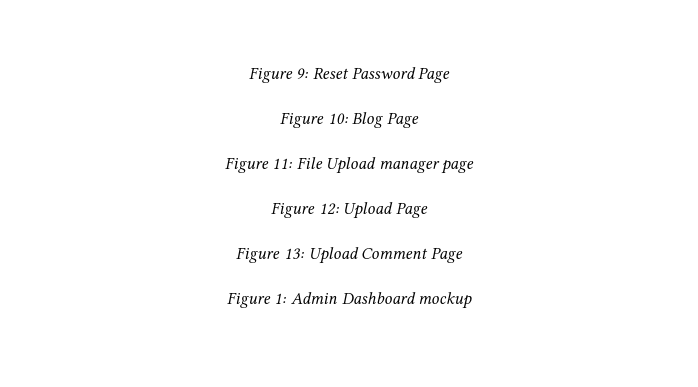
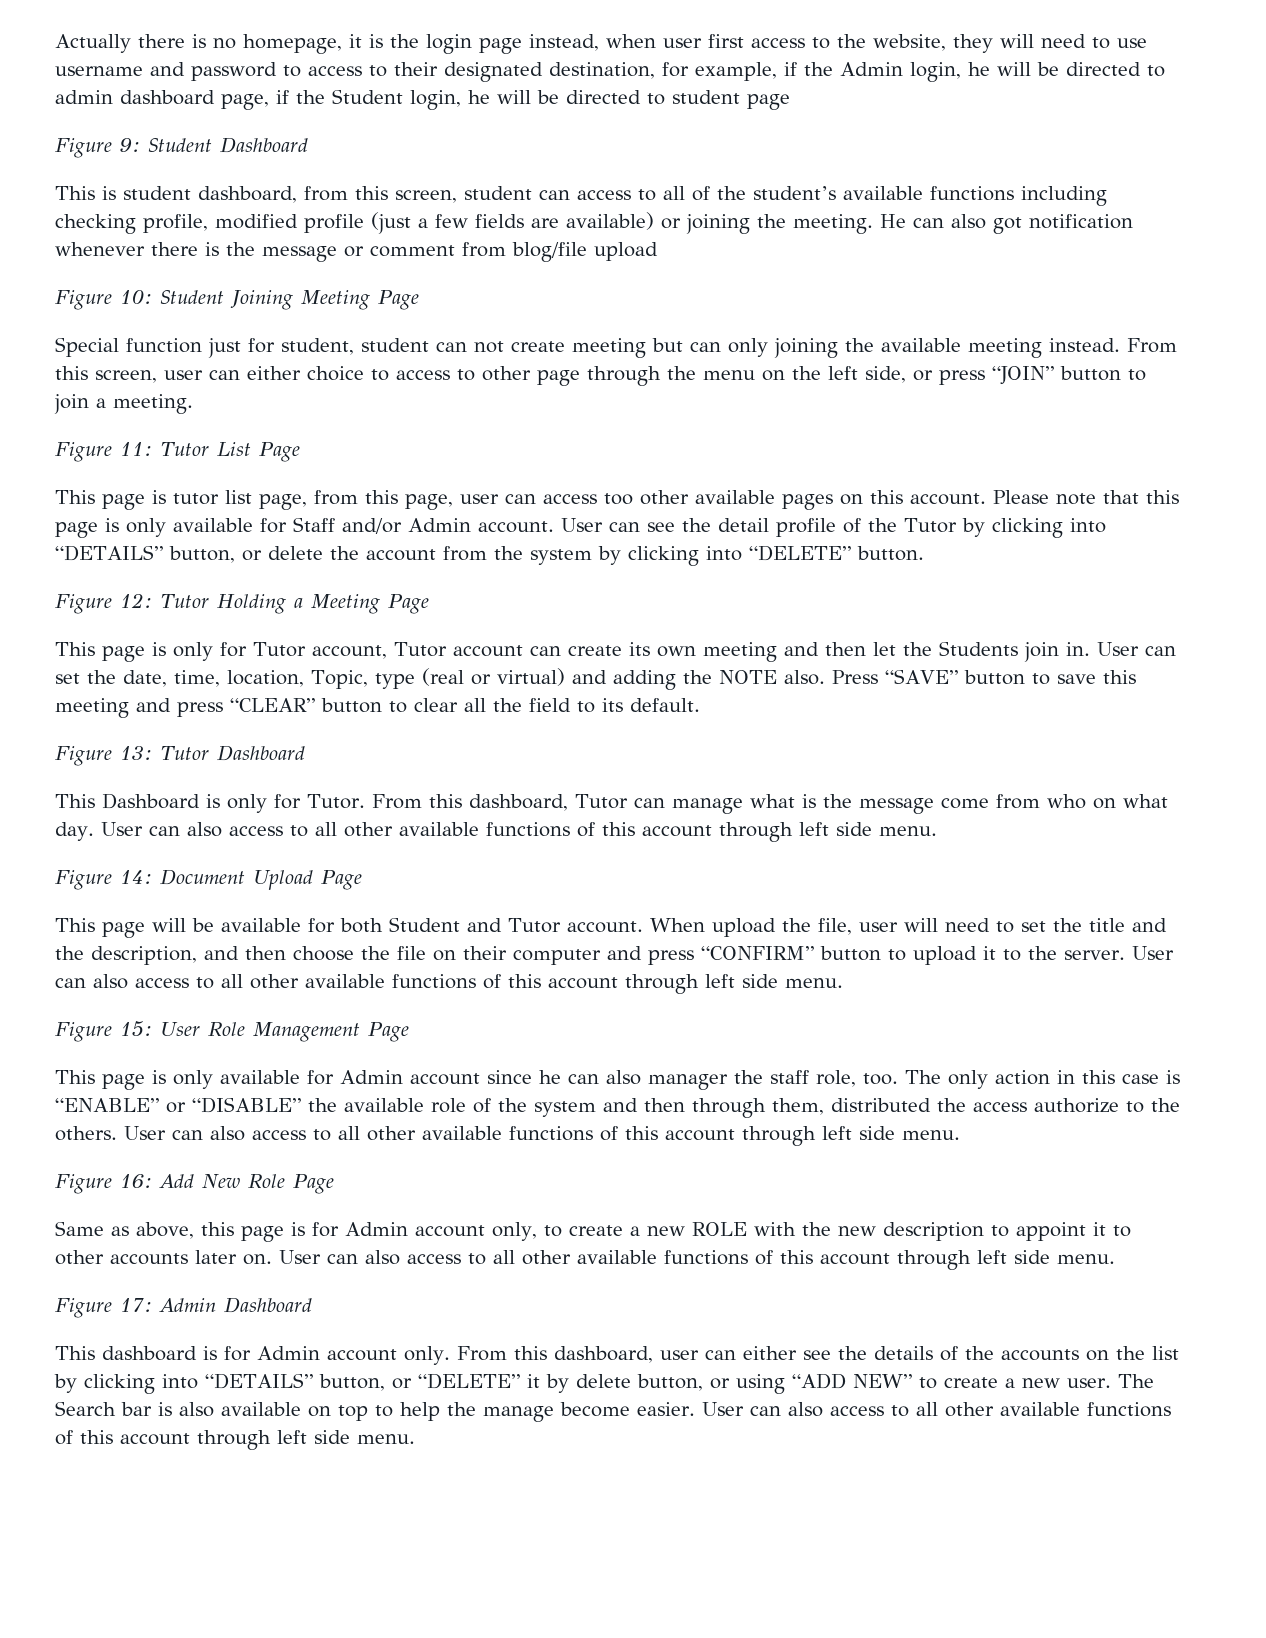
- Figure 9: Reset Password Page
- Figure 10: Blog Page
- Figure 11: File Upload manager page
- Figure 12: Upload Page
- Figure 13: Upload Comment Page
- Figure 1: Admin Dashboard mockup
+ Actually there is no homepage, it is the login page instead, when user first access to the website, they will need to use username and password to access to their designated destination, for example, if the Admin login, he will be directed to admin dashboard page, if the Student login, he will be directed to student page
+ Figure 9: Student Dashboard
+ This is student dashboard, from this screen, student can access to all of the student’s available functions including checking profile, modified profile (just a few fields are available) or joining the meeting. He can also got notification whenever there is the message or comment from blog/file upload
+ Figure 10: Student Joining Meeting Page
+ Special function just for student, student can not create meeting but can only joining the available meeting instead. From this screen, user can either choice to access to other page through the menu on the left side, or press “JOIN” button to join a meeting.
+ Figure 11: Tutor List Page
+ This page is tutor list page, from this page, user can access too other available pages on this account. Please note that this page is only available for Staff and/or Admin account. User can see the detail profile of the Tutor by clicking into “DETAILS” button, or delete the account from the system by clicking into “DELETE” button.
+ Figure 12: Tutor Holding a Meeting Page
+ This page is only for Tutor account, Tutor account can create its own meeting and then let the Students join in. User can set the date, time, location, Topic, type (real or virtual) and adding the NOTE also. Press “SAVE” button to save this meeting and press “CLEAR” button to clear all the field to its default.
+ Figure 13: Tutor Dashboard
+ This Dashboard is only for Tutor. From this dashboard, Tutor can manage what is the message come from who on what day. User can also access to all other available functions of this account through left side menu.
+ Figure 14: Document Upload Page
+ This page will be available for both Student and Tutor account. When upload the file, user will need to set the title and the description, and then choose the file on their computer and press “CONFIRM” button to upload it to the server. User can also access to all other available functions of this account through left side menu.
+ Figure 15: User Role Management Page
+ This page is only available for Admin account since he can also manager the staff role, too. The only action in this case is “ENABLE” or “DISABLE” the available role of the system and then through them, distributed the access authorize to the others. User can also access to all other available functions of this account through left side menu.
+ Figure 16: Add New Role Page
+ Same as above, this page is for Admin account only, to create a new ROLE with the new description to appoint it to other accounts later on. User can also access to all other available functions of this account through left side menu.
+ Figure 17: Admin Dashboard
+ This dashboard is for Admin account only. From this dashboard, user can either see the details of the accounts on the list by clicking into “DETAILS” button, or “DELETE” it by delete button, or using “ADD NEW” to create a new user. The Search bar is also available on top to help the manage become easier. User can also access to all other available functions of this account through left side menu.

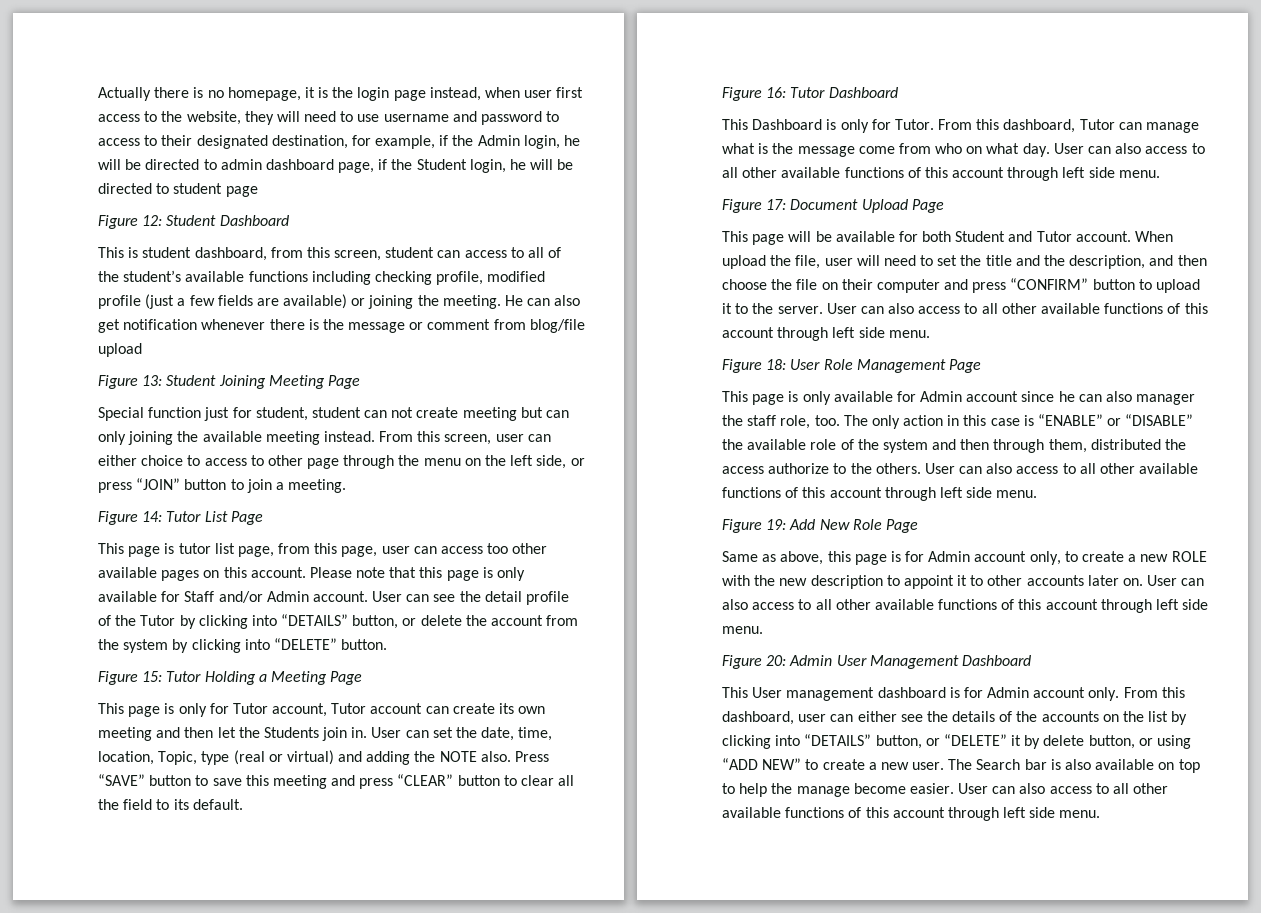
- Figure 9: Student Dashboard
+ Figure 12: Student Dashboard
- He can also got notification whenever there is the message or comment from blog/file upload
+ He can also get notification whenever there is the message or comment from blog/file upload
- Figure 10: Student Joining Meeting Page
+ Figure 13: Student Joining Meeting Page
- Figure 11: Tutor List Page
+ Figure 14: Tutor List Page
- Figure 12: Tutor Holding a Meeting Page
+ Figure 15: Tutor Holding a Meeting Page
- Figure 13: Tutor Dashboard
+ Figure 16: Tutor Dashboard
- Figure 14: Document Upload Page
+ Figure 17: Document Upload Page
- Figure 15: User Role Management Page
+ Figure 18: User Role Management Page
- Figure 16: Add New Role Page
+ Figure 19: Add New Role Page
- Figure 17: Admin Dashboard
- This dashboard is for Admin account only.
+ Figure 20: Admin User Management Dashboard
+ This User management dashboard is for Admin account only.

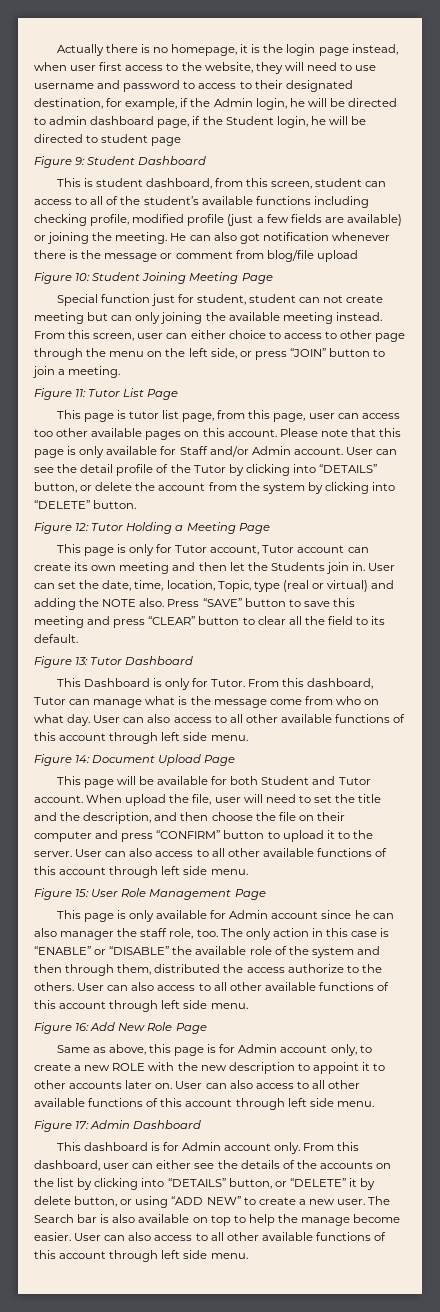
- Figure 12: Student Dashboard
+ Figure 9: Student Dashboard
- He can also get notification whenever there is the message or comment from blog/file upload
+ He can also got notification whenever there is the message or comment from blog/file upload
- Figure 13: Student Joining Meeting Page
+ Figure 10: Student Joining Meeting Page
- Figure 14: Tutor List Page
+ Figure 11: Tutor List Page
- Figure 15: Tutor Holding a Meeting Page
+ Figure 12: Tutor Holding a Meeting Page
- Figure 16: Tutor Dashboard
+ Figure 13: Tutor Dashboard
- Figure 17: Document Upload Page
+ Figure 14: Document Upload Page
- Figure 18: User Role Management Page
+ Figure 15: User Role Management Page
- Figure 19: Add New Role Page
+ Figure 16: Add New Role Page
- Figure 20: Admin User Management Dashboard
- This User management dashboard is for Admin account only.
+ Figure 17: Admin Dashboard
+ This dashboard is for Admin account only.

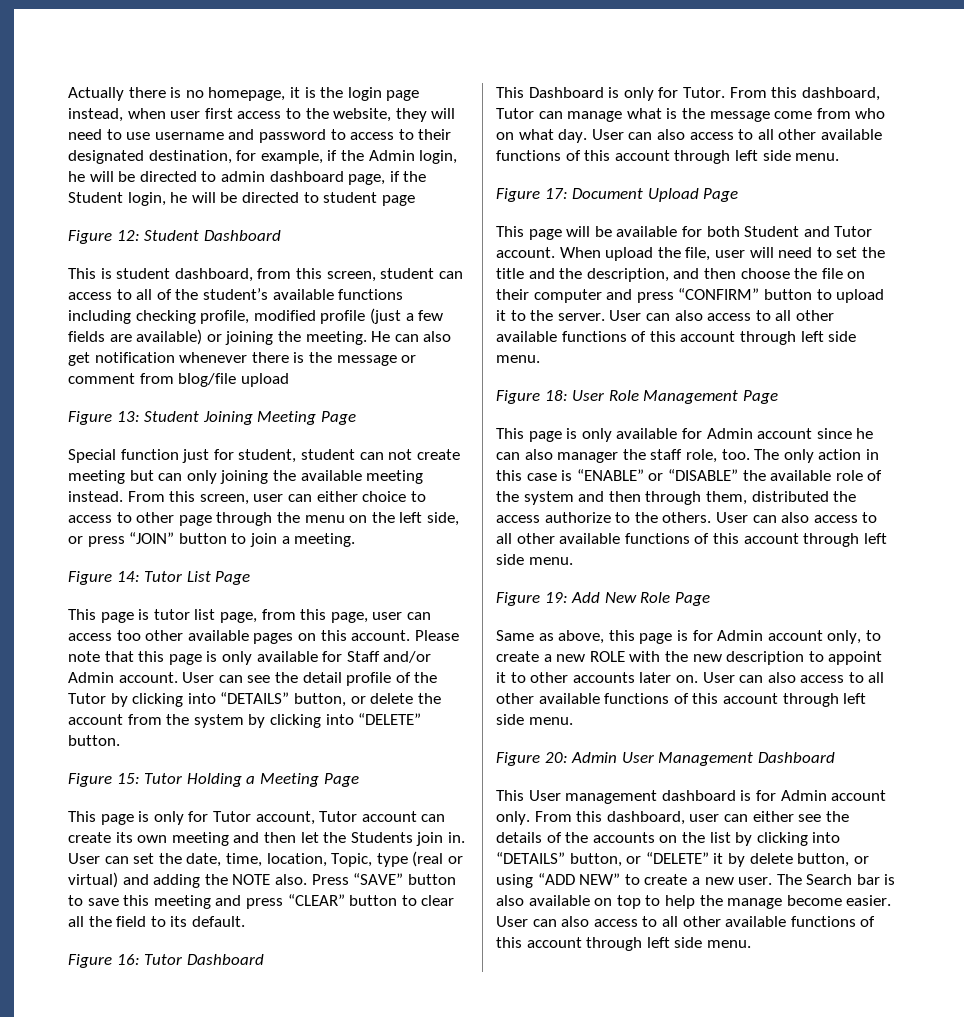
- Figure 9: Student Dashboard
+ Figure 12: Student Dashboard
- He can also got notification whenever there is the message or comment from blog/file upload
+ He can also get notification whenever there is the message or comment from blog/file upload
- Figure 10: Student Joining Meeting Page
+ Figure 13: Student Joining Meeting Page
- Figure 11: Tutor List Page
+ Figure 14: Tutor List Page
- Figure 12: Tutor Holding a Meeting Page
+ Figure 15: Tutor Holding a Meeting Page
- Figure 13: Tutor Dashboard
+ Figure 16: Tutor Dashboard
- Figure 14: Document Upload Page
+ Figure 17: Document Upload Page
- Figure 15: User Role Management Page
+ Figure 18: User Role Management Page
- Figure 16: Add New Role Page
+ Figure 19: Add New Role Page
- Figure 17: Admin Dashboard
- This dashboard is for Admin account only.
+ Figure 20: Admin User Management Dashboard
+ This User management dashboard is for Admin account only.

